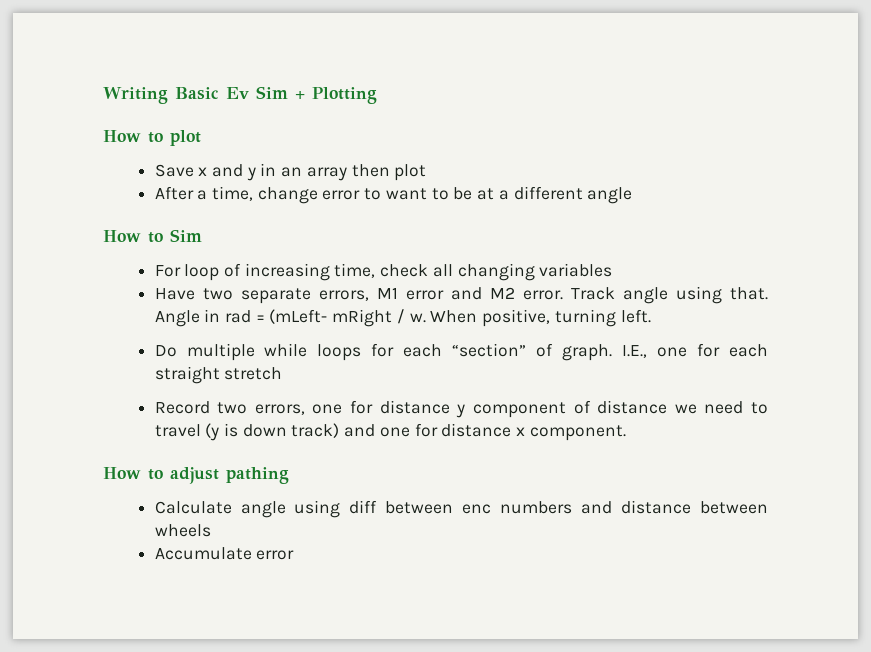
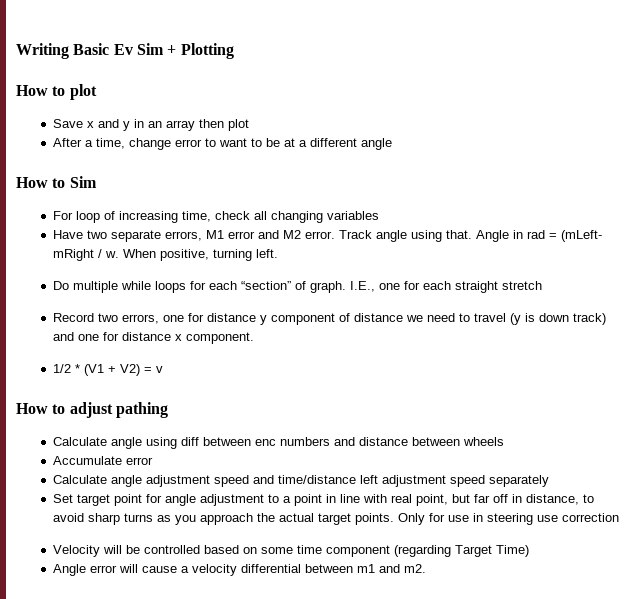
+ 1/2 * (V1 + V2) = v
+ Calculate angle adjustment speed and time/distance left adjustment speed separately
+ Set target point for angle adjustment to a point in line with real point, but far off in distance, to avoid sharp turns as you approach the actual target points. Only for use in steering use correction
+ Velocity will be controlled based on some time component (regarding Target Time)
+ Angle error will cause a velocity differential between m1 and m2.

